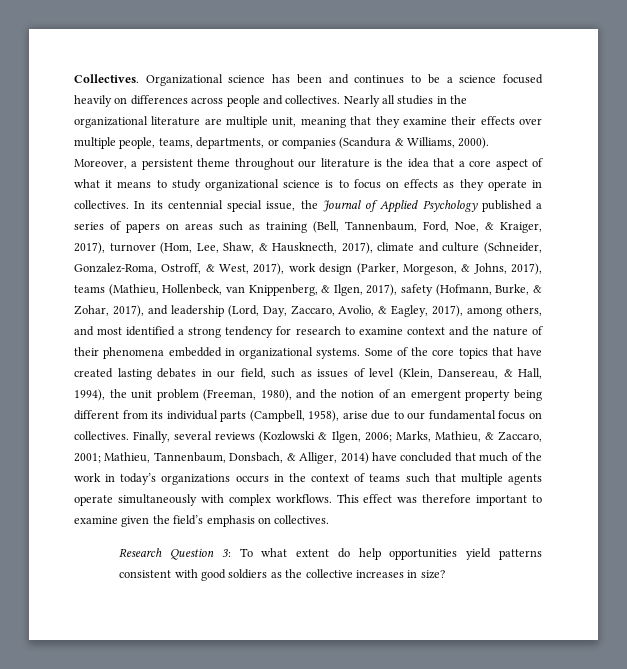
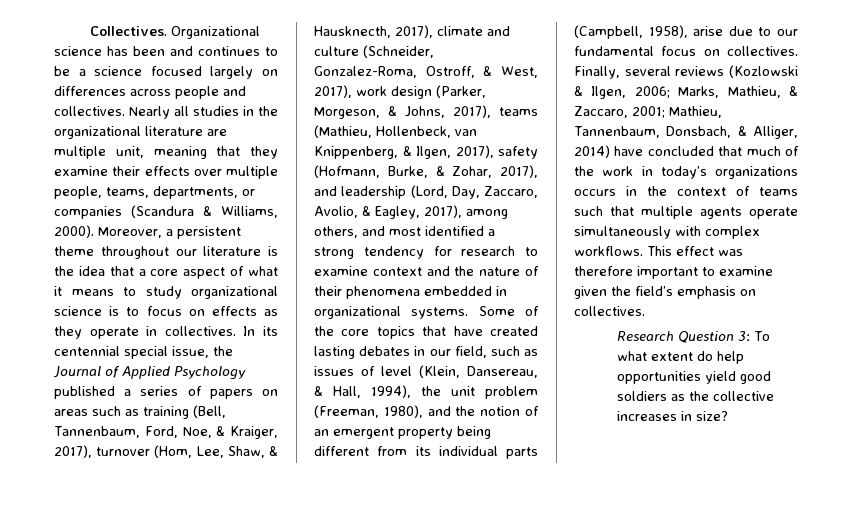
- Organizational science has been and continues to be a science focused heavily on differences across people and collectives.
+ Organizational science has been and continues to be a science focused largely on differences across people and collectives.
- Research Question 3: To what extent do help opportunities yield patterns consistent with good soldiers as the collective increases in size?
+ Research Question 3: To what extent do help opportunities yield good soldiers as the collective increases in size?

